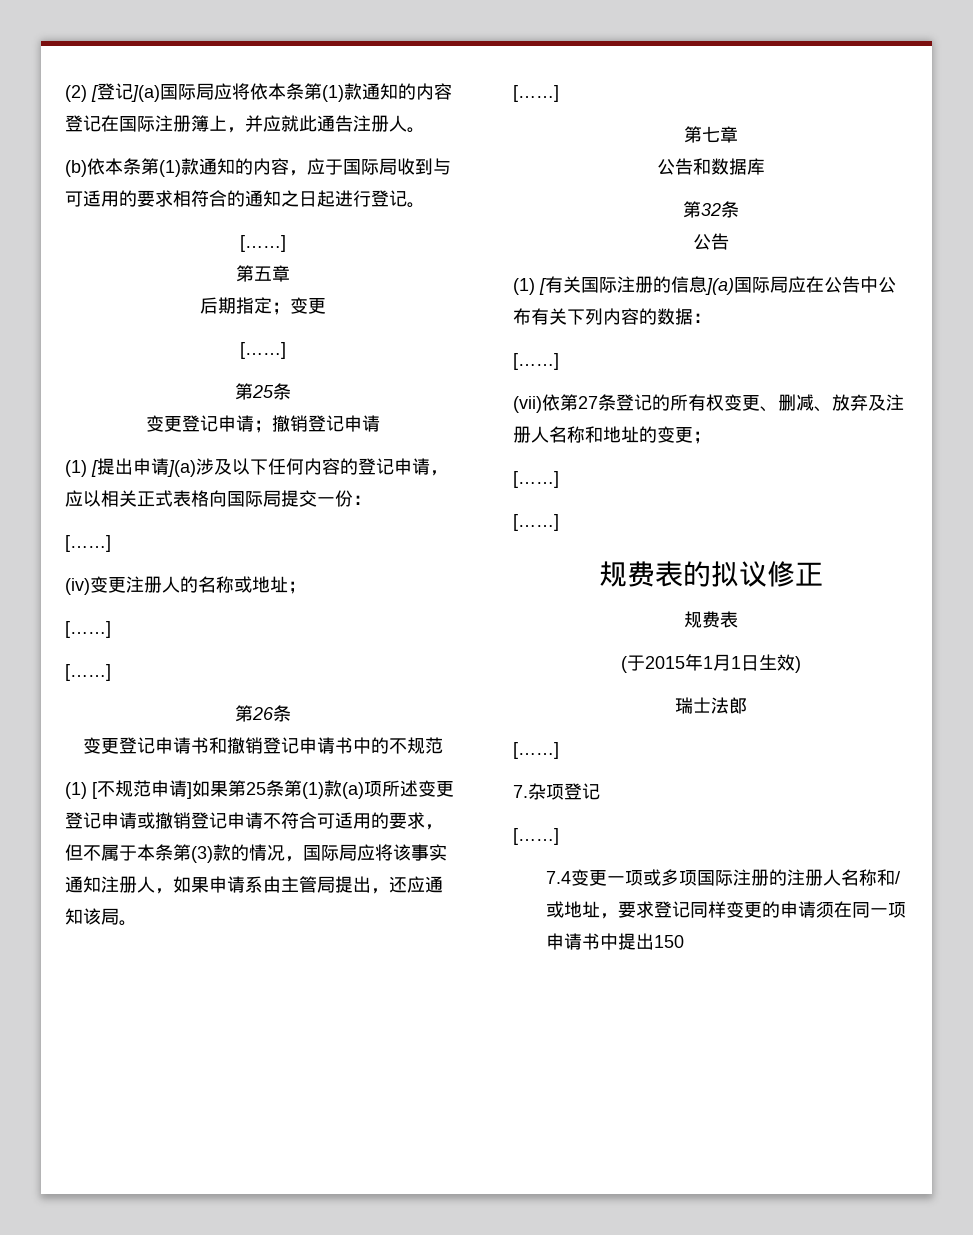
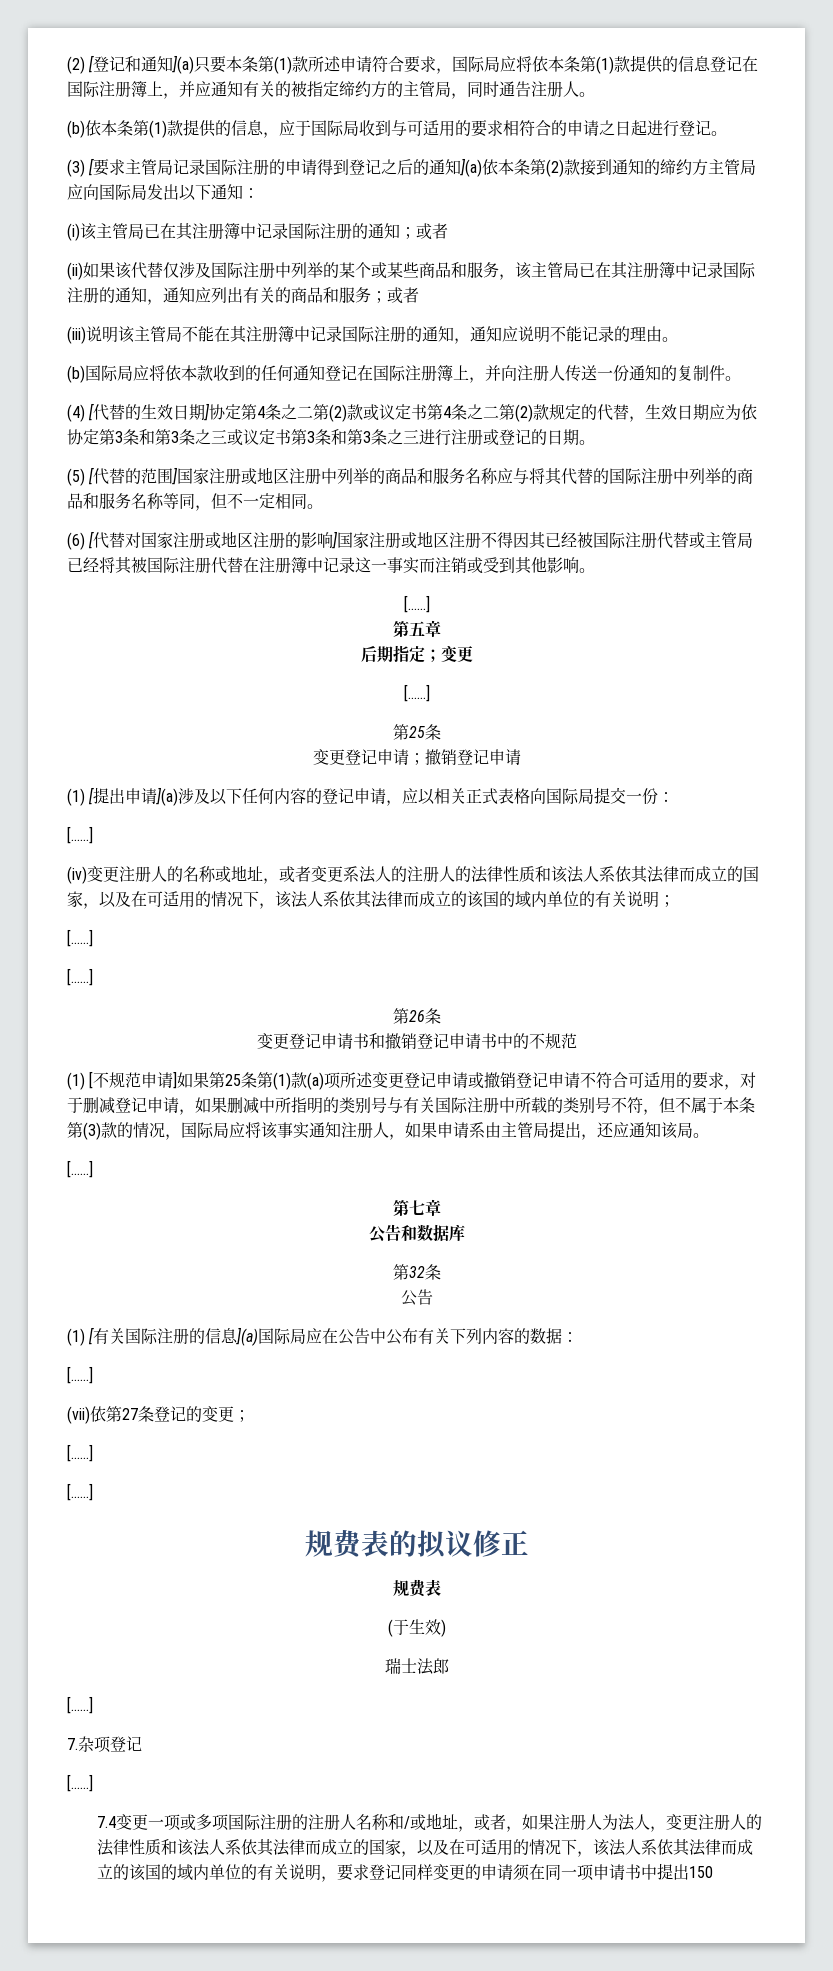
- (2) [登记](a)国际局应将依本条第(1)款通知的内容登记在国际注册簿上，并应就此通告注册人。
+ (2) [登记和通知](a)只要本条第(1)款所述申请符合要求，国际局应将依本条第(1)款提供的信息登记在国际注册簿上，并应通知有关的被指定缔约方的主管局，同时通告注册人。
- (b)依本条第(1)款通知的内容，应于国际局收到与可适用的要求相符合的通知之日起进行登记。
+ (b)依本条第(1)款提供的信息，应于国际局收到与可适用的要求相符合的申请之日起进行登记。
+ (3) [要求主管局记录国际注册的申请得到登记之后的通知](a)依本条第(2)款接到通知的缔约方主管局应向国际局发出以下通知：
+ (i)该主管局已在其注册簿中记录国际注册的通知；或者
+ (ii)如果该代替仅涉及国际注册中列举的某个或某些商品和服务，该主管局已在其注册簿中记录国际注册的通知，通知应列出有关的商品和服务；或者
+ (iii)说明该主管局不能在其注册簿中记录国际注册的通知，通知应说明不能记录的理由。
+ (b)国际局应将依本款收到的任何通知登记在国际注册簿上，并向注册人传送一份通知的复制件。
+ (4) [代替的生效日期]协定第4条之二第(2)款或议定书第4条之二第(2)款规定的代替，生效日期应为依协定第3条和第3条之三或议定书第3条和第3条之三进行注册或登记的日期。
+ (5) [代替的范围]国家注册或地区注册中列举的商品和服务名称应与将其代替的国际注册中列举的商品和服务名称等同，但不一定相同。
+ (6) [代替对国家注册或地区注册的影响]国家注册或地区注册不得因其已经被国际注册代替或主管局已经将其被国际注册代替在注册簿中记录这一事实而注销或受到其他影响。
- (iv)变更注册人的名称或地址；
+ (iv)变更注册人的名称或地址，或者变更系法人的注册人的法律性质和该法人系依其法律而成立的国家，以及在可适用的情况下，该法人系依其法律而成立的该国的域内单位的有关说明；
- (1) [不规范申请]如果第25条第(1)款(a)项所述变更登记申请或撤销登记申请不符合可适用的要求，但不属于本条第(3)款的情况，国际局应将该事实通知注册人，如果申请系由主管局提出，还应通知该局。
+ (1) [不规范申请]如果第25条第(1)款(a)项所述变更登记申请或撤销登记申请不符合可适用的要求，对于删减登记申请，如果删减中所指明的类别号与有关国际注册中所载的类别号不符，但不属于本条第(3)款的情况，国际局应将该事实通知注册人，如果申请系由主管局提出，还应通知该局。
- (vii)依第27条登记的所有权变更、删减、放弃及注册人名称和地址的变更；
+ (vii)依第27条登记的变更；
- (于2015年1月1日生效)
+ (于生效)
- 7.4变更一项或多项国际注册的注册人名称和/或地址，要求登记同样变更的申请须在同一项申请书中提出150
+ 7.4变更一项或多项国际注册的注册人名称和/或地址，或者，如果注册人为法人，变更注册人的法律性质和该法人系依其法律而成立的国家，以及在可适用的情况下，该法人系依其法律而成立的该国的域内单位的有关说明，要求登记同样变更的申请须在同一项申请书中提出150

